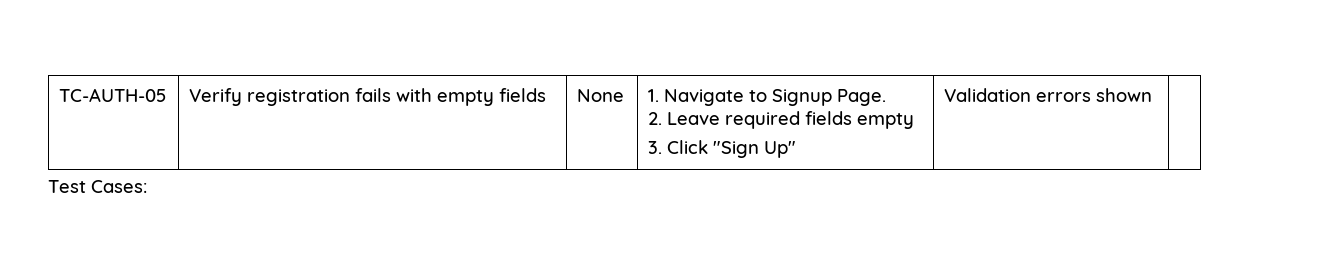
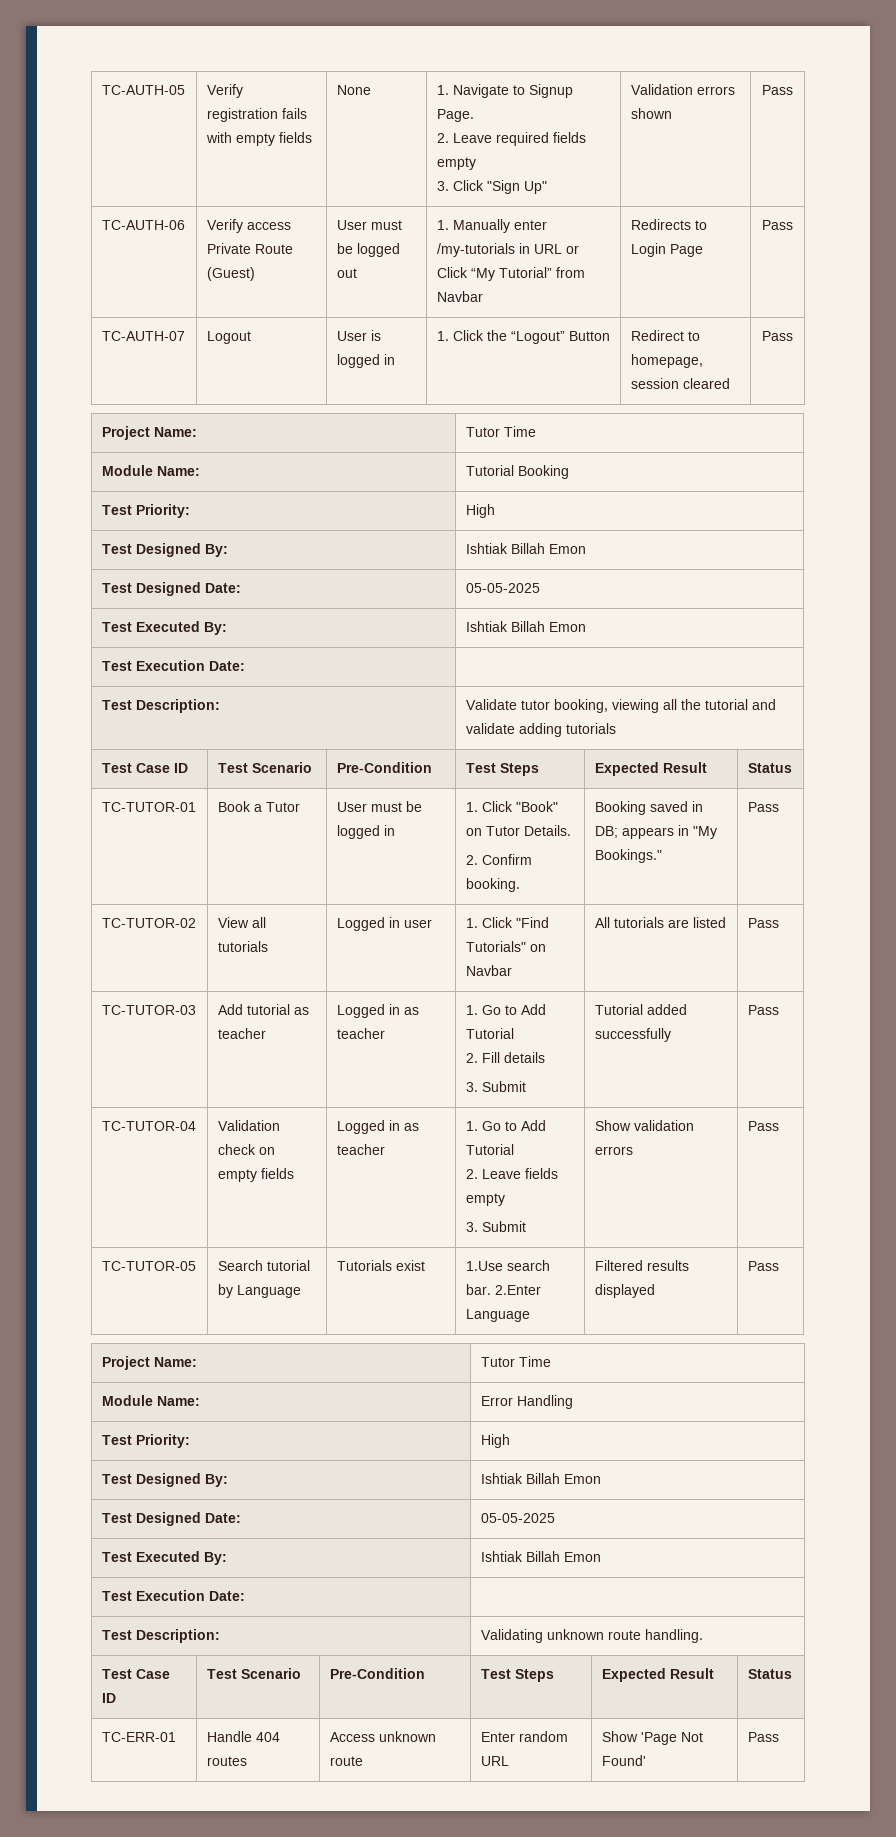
  TC-AUTH-05 | Verify registration fails with empty fields | None | 1. Navigate to Signup Page.
  2. Leave required fields empty
- 3. Click "Sign Up" | Validation errors shown |
- Test Cases:
+ 3. Click "Sign Up" | Validation errors shown | Pass
+ TC-AUTH-06 | Verify access Private Route (Guest) | User must be logged out | 1. Manually enter /my-tutorials in URL or Click “My Tutorial” from Navbar | Redirects to Login Page | Pass
+ TC-AUTH-07 | Logout | User is logged in | 1. Click the “Logout” Button | Redirect to homepage, session cleared | Pass
+ Project Name: | Tutor Time
+ Module Name: | Tutorial Booking
+ Test Priority: | High
+ Test Designed By: | Ishtiak Billah Emon
+ Test Designed Date: | 05-05-2025
+ Test Executed By: | Ishtiak Billah Emon
+ Test Execution Date: |
+ Test Description: | Validate tutor booking, viewing all the tutorial and validate adding tutorials
+ Test Case ID | Test Scenario | Pre-Condition | Test Steps | Expected Result | Status
+ TC-TUTOR-01 | Book a Tutor | User must be logged in | 1. Click "Book" on Tutor Details.
+ 2. Confirm booking. | Booking saved in DB; appears in "My Bookings." | Pass
+ TC-TUTOR-02 | View all tutorials | Logged in user | 1. Click "Find Tutorials" on Navbar | All tutorials are listed | Pass
+ TC-TUTOR-03 | Add tutorial as teacher | Logged in as teacher | 1. Go to Add Tutorial
+ 2. Fill details
+ 3. Submit | Tutorial added successfully | Pass
+ TC-TUTOR-04 | Validation check on empty fields | Logged in as teacher | 1. Go to Add Tutorial
+ 2. Leave fields empty
+ 3. Submit | Show validation errors | Pass
+ TC-TUTOR-05 | Search tutorial by Language | Tutorials exist | 1.Use search bar. 2.Enter Language | Filtered results displayed | Pass
+ Project Name: | Tutor Time
+ Module Name: | Error Handling
+ Test Priority: | High
+ Test Designed By: | Ishtiak Billah Emon
+ Test Designed Date: | 05-05-2025
+ Test Executed By: | Ishtiak Billah Emon
+ Test Execution Date: |
+ Test Description: | Validating unknown route handling.
+ Test Case ID | Test Scenario | Pre-Condition | Test Steps | Expected Result | Status
+ TC-ERR-01 | Handle 404 routes | Access unknown route | Enter random URL | Show 'Page Not Found' | Pass

